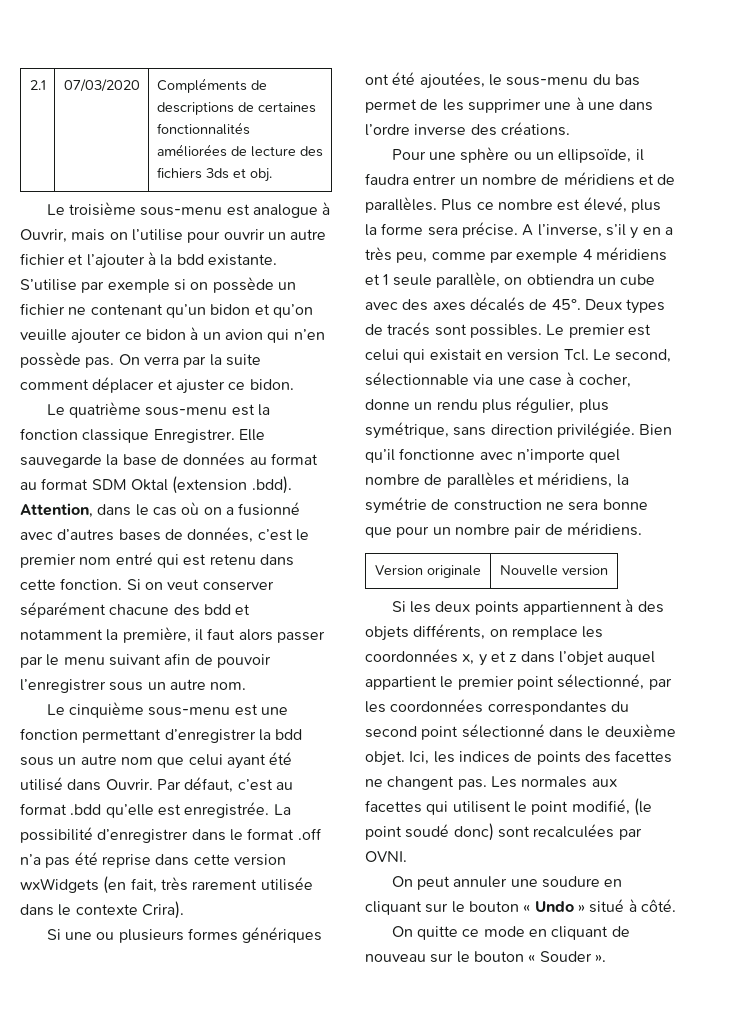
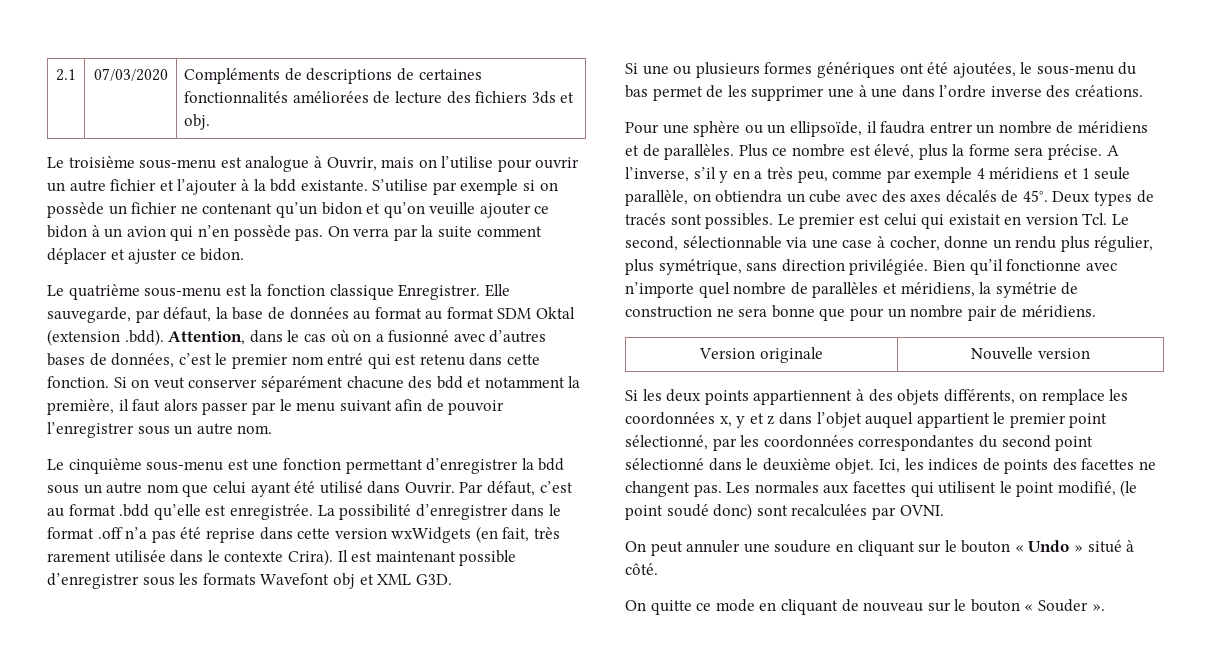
- Elle sauvegarde la base de données au format au format SDM Oktal (extension .bdd). Attention, dans le cas où on a fusionné avec d’autres bases de données, c’est le premier nom entré qui est retenu dans cette fonction.
+ Elle sauvegarde, par défaut, la base de données au format au format SDM Oktal (extension .bdd). Attention, dans le cas où on a fusionné avec d’autres bases de données, c’est le premier nom entré qui est retenu dans cette fonction.
+ Il est maintenant possible d’enregistrer sous les formats Wavefont obj et XML G3D.

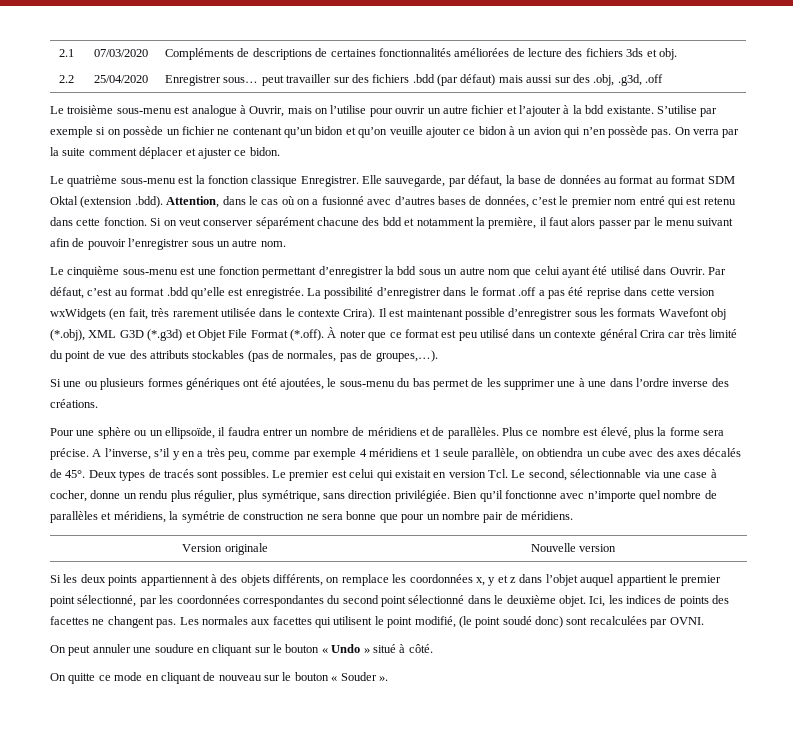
+ 2.2 | 25/04/2020 | Enregistrer sous… peut travailler sur des fichiers .bdd (par défaut) mais aussi sur des .obj, .g3d, .off
- La possibilité d’enregistrer dans le format .off n’a pas été reprise dans cette version wxWidgets (en fait, très rarement utilisée dans le contexte Crira).
+ La possibilité d’enregistrer dans le format .off a pas été reprise dans cette version wxWidgets (en fait, très rarement utilisée dans le contexte Crira).
- Il est maintenant possible d’enregistrer sous les formats Wavefont obj et XML G3D.
+ Il est maintenant possible d’enregistrer sous les formats Wavefont obj (*.obj), XML G3D (*.g3d) et Objet File Format (*.off). À noter que ce format est peu utilisé dans un contexte général Crira car très limité du point de vue des attributs stockables (pas de normales, pas de groupes,…).

